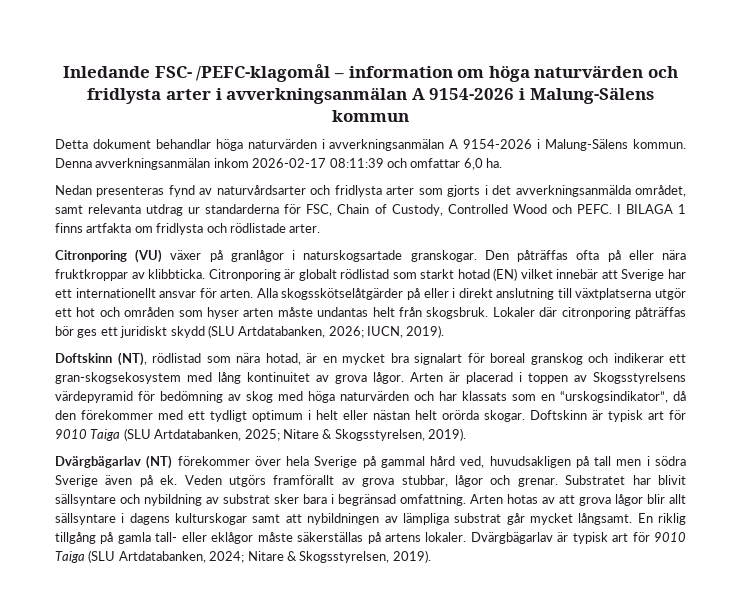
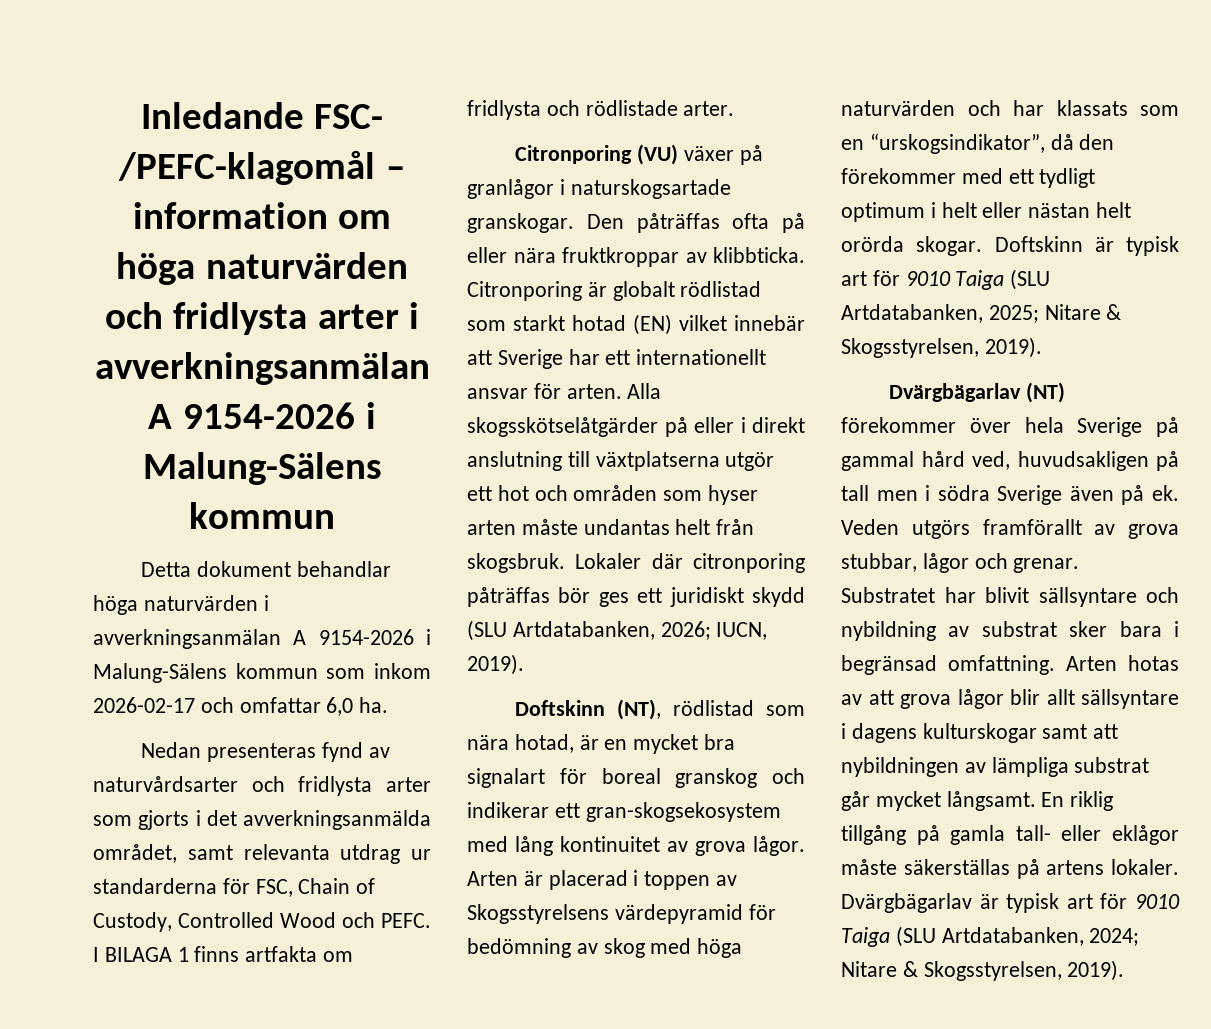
- Detta dokument behandlar höga naturvärden i avverkningsanmälan A 9154-2026 i Malung-Sälens kommun. Denna avverkningsanmälan inkom 2026-02-17 08:11:39 och omfattar 6,0 ha.
+ Detta dokument behandlar höga naturvärden i avverkningsanmälan A 9154-2026 i Malung-Sälens kommun som inkom 2026-02-17 och omfattar 6,0 ha.

